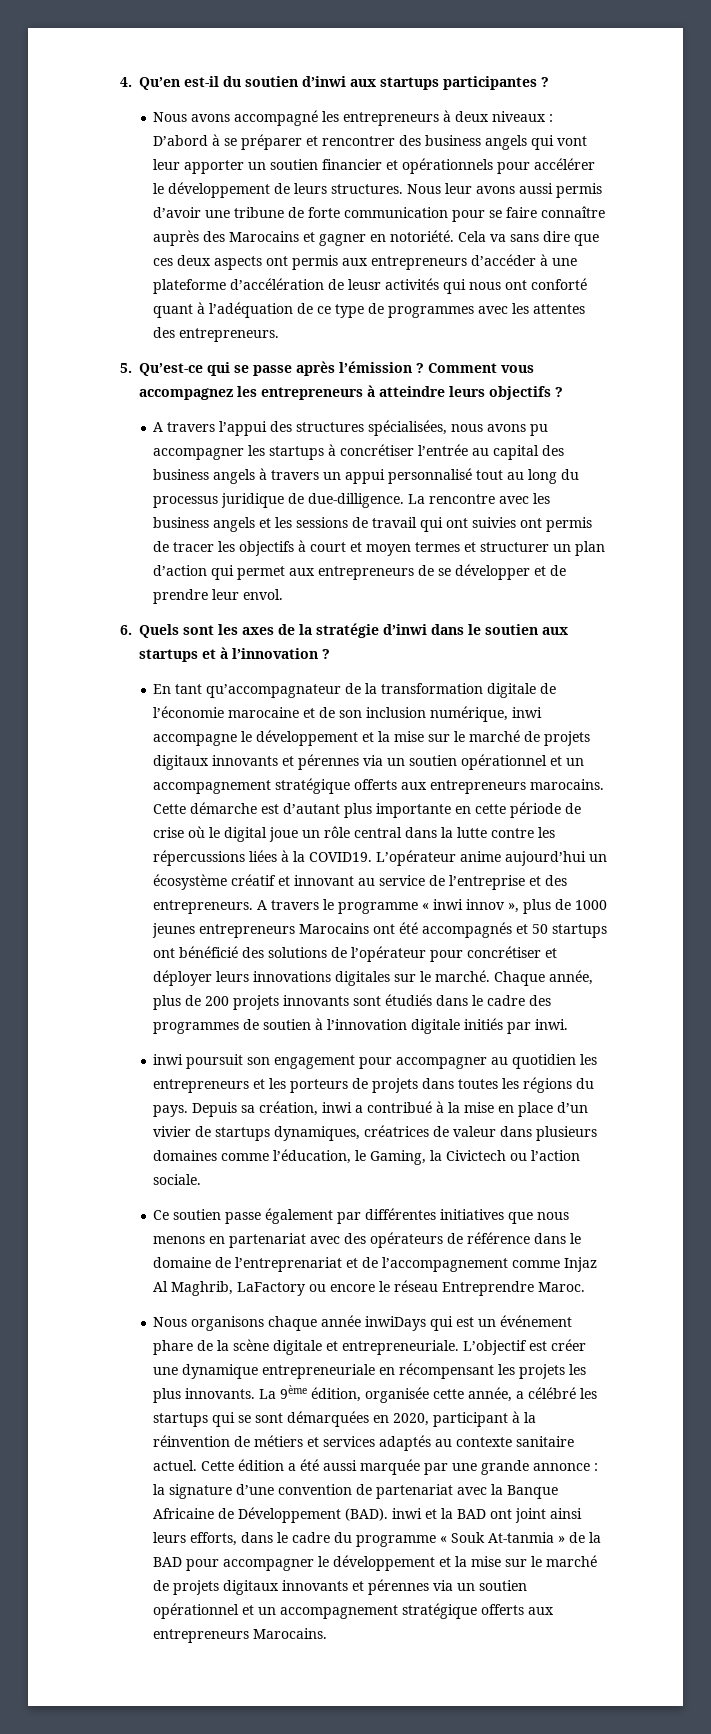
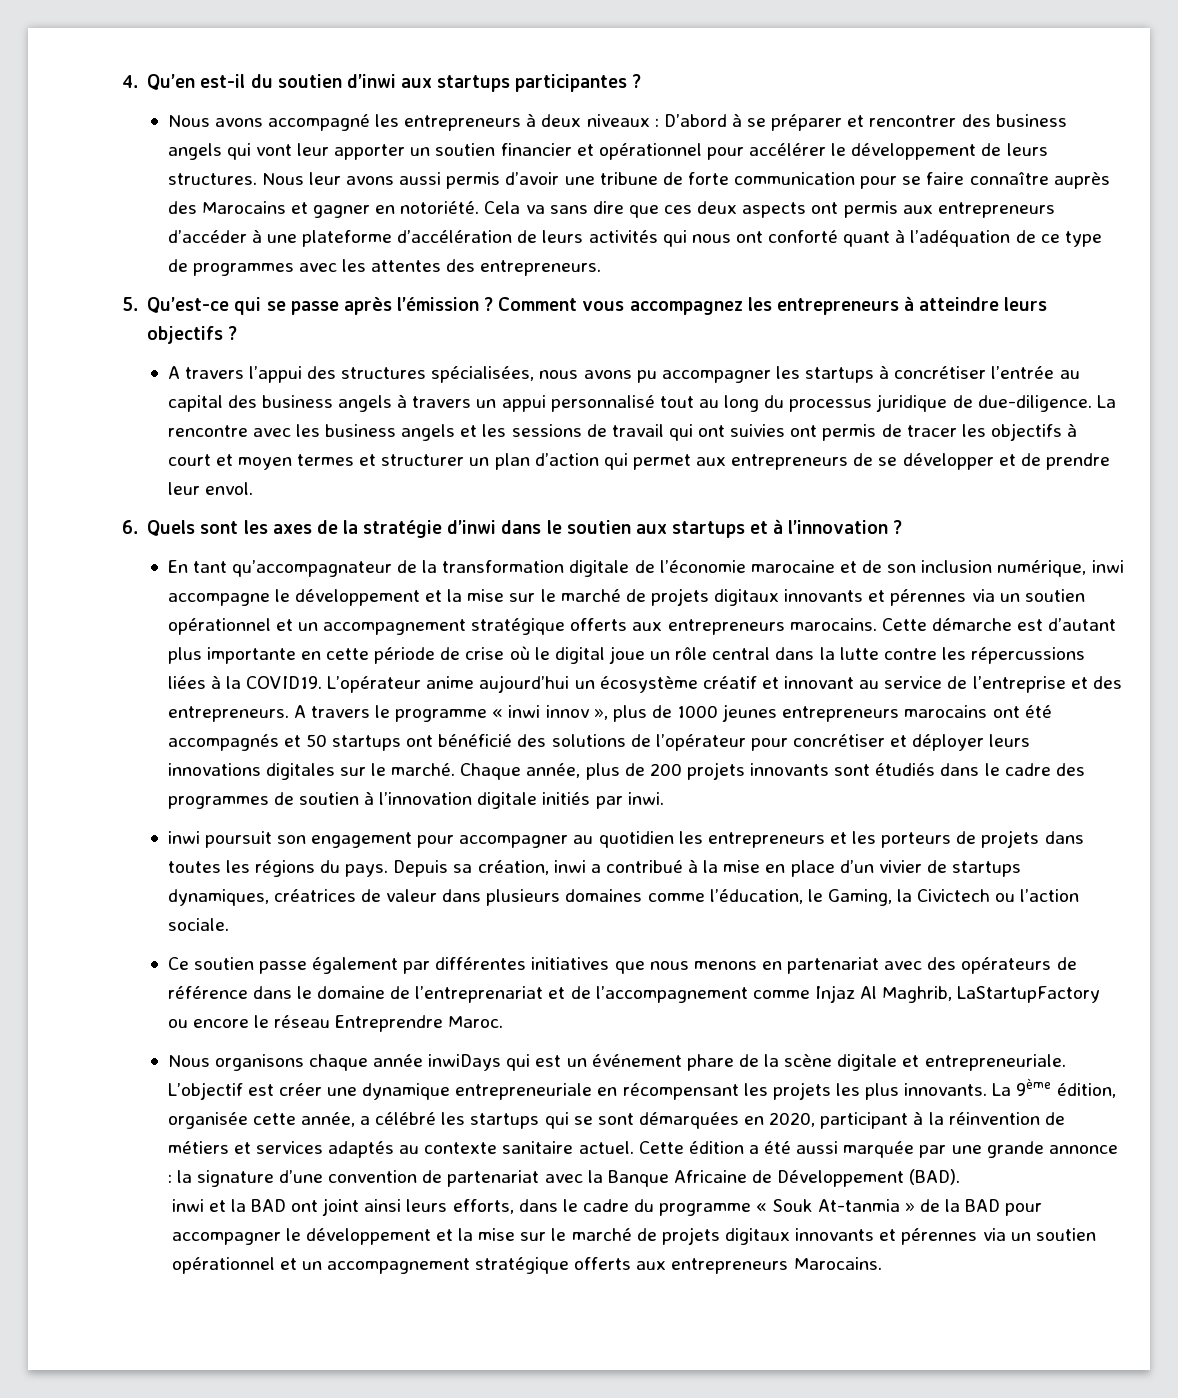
- Nous avons accompagné les entrepreneurs à deux niveaux : D’abord à se préparer et rencontrer des business angels qui vont leur apporter un soutien financier et opérationnels pour accélérer le développement de leurs structures.
+ Nous avons accompagné les entrepreneurs à deux niveaux : D’abord à se préparer et rencontrer des business angels qui vont leur apporter un soutien financier et opérationnel pour accélérer le développement de leurs structures.
- Cela va sans dire que ces deux aspects ont permis aux entrepreneurs d’accéder à une plateforme d’accélération de leusr activités qui nous ont conforté quant à l’adéquation de ce type de programmes avec les attentes des entrepreneurs.
+ Cela va sans dire que ces deux aspects ont permis aux entrepreneurs d’accéder à une plateforme d’accélération de leurs activités qui nous ont conforté quant à l’adéquation de ce type de programmes avec les attentes des entrepreneurs.
- A travers l’appui des structures spécialisées, nous avons pu accompagner les startups à concrétiser l’entrée au capital des business angels à travers un appui personnalisé tout au long du processus juridique de due-dilligence.
+ A travers l’appui des structures spécialisées, nous avons pu accompagner les startups à concrétiser l’entrée au capital des business angels à travers un appui personnalisé tout au long du processus juridique de due-diligence.
- A travers le programme « inwi innov », plus de 1000 jeunes entrepreneurs Marocains ont été accompagnés et 50 startups ont bénéficié des solutions de l’opérateur pour concrétiser et déployer leurs innovations digitales sur le marché.
+ A travers le programme « inwi innov », plus de 1000 jeunes entrepreneurs marocains ont été accompagnés et 50 startups ont bénéficié des solutions de l’opérateur pour concrétiser et déployer leurs innovations digitales sur le marché.
- Ce soutien passe également par différentes initiatives que nous menons en partenariat avec des opérateurs de référence dans le domaine de l’entreprenariat et de l’accompagnement comme Injaz Al Maghrib, LaFactory ou encore le réseau Entreprendre Maroc.
+ Ce soutien passe également par différentes initiatives que nous menons en partenariat avec des opérateurs de référence dans le domaine de l’entreprenariat et de l’accompagnement comme Injaz Al Maghrib, LaStartupFactory ou encore le réseau Entreprendre Maroc.
- la signature d’une convention de partenariat avec la Banque Africaine de Développement (BAD). inwi et la BAD ont joint ainsi leurs efforts, dans le cadre du programme « Souk At-tanmia » de la BAD pour accompagner le développement et la mise sur le marché de projets digitaux innovants et pérennes via un soutien opérationnel et un accompagnement stratégique offerts aux entrepreneurs Marocains.
+ la signature d’une convention de partenariat avec la Banque Africaine de Développement (BAD).
+ inwi et la BAD ont joint ainsi leurs efforts, dans le cadre du programme « Souk At-tanmia » de la BAD pour accompagner le développement et la mise sur le marché de projets digitaux innovants et pérennes via un soutien opérationnel et un accompagnement stratégique offerts aux entrepreneurs Marocains.

